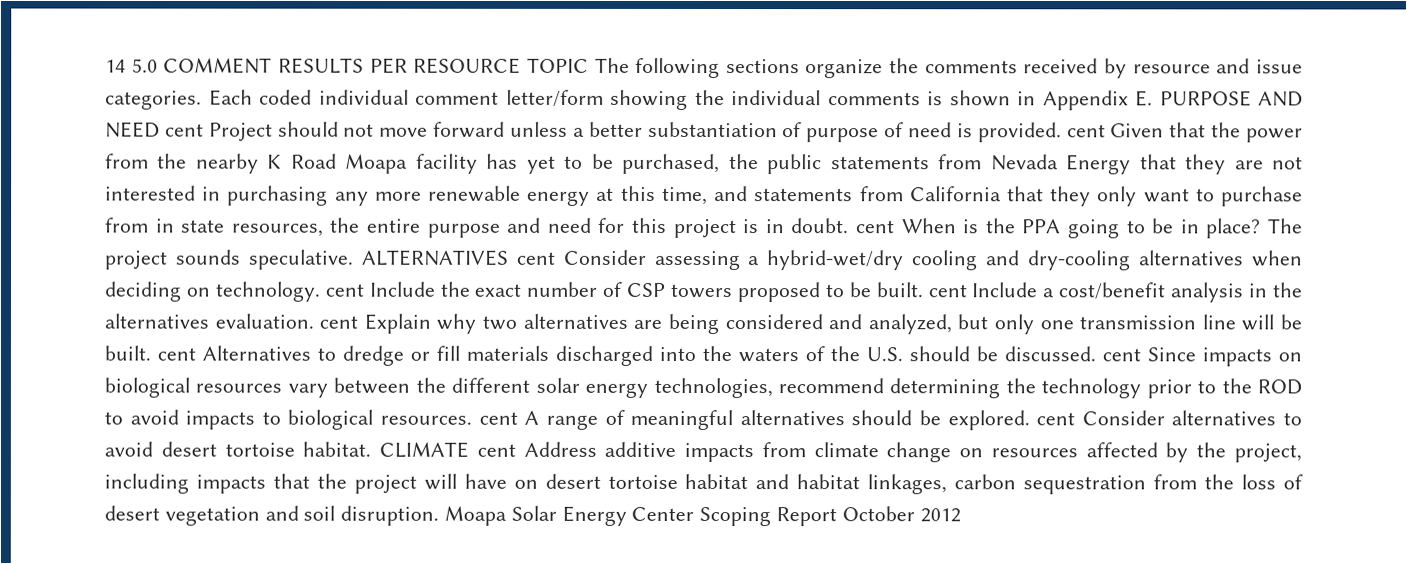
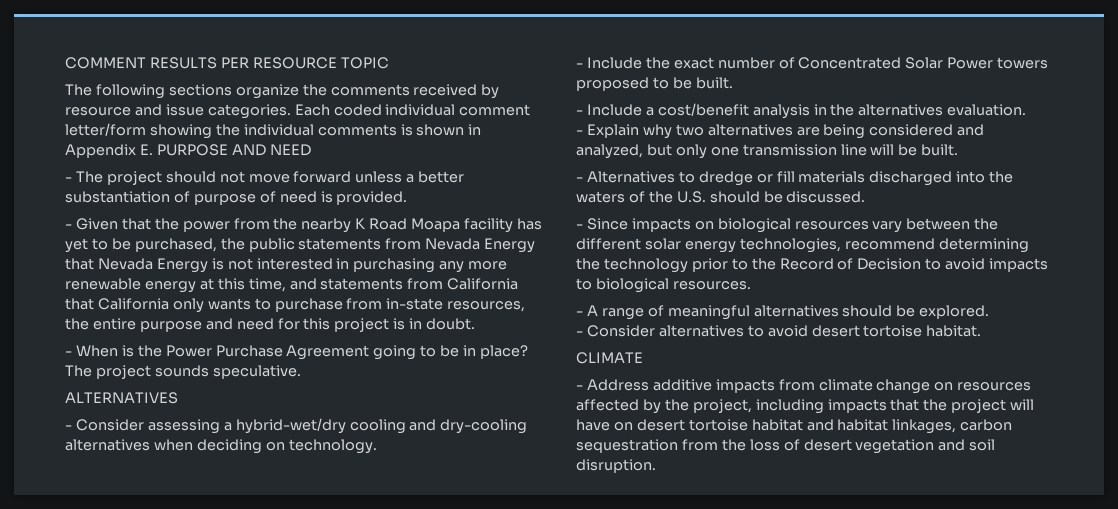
- 14 5.0 COMMENT RESULTS PER RESOURCE TOPIC The following sections organize the comments received by resource and issue categories.
+ COMMENT RESULTS PER RESOURCE TOPIC
+ The following sections organize the comments received by resource and issue categories.
- Each coded individual comment letter/form showing the individual comments is shown in Appendix E. PURPOSE AND NEED cent Project should not move forward unless a better substantiation of purpose of need is provided. cent Given that the power from the nearby K Road Moapa facility has yet to be purchased, the public statements from Nevada Energy that they are not interested in purchasing any more renewable energy at this time, and statements from California that they only want to purchase from in state resources, the entire purpose and need for this project is in doubt. cent When is the PPA going to be in place?
+ Each coded individual comment letter/form showing the individual comments is shown in Appendix E. PURPOSE AND NEED
+ - The project should not move forward unless a better substantiation of purpose of need is provided.
+ - Given that the power from the nearby K Road Moapa facility has yet to be purchased, the public statements from Nevada Energy that Nevada Energy is not interested in purchasing any more renewable energy at this time, and statements from California that California only wants to purchase from in-state resources, the entire purpose and need for this project is in doubt.
+ - When is the Power Purchase Agreement going to be in place?
- The project sounds speculative. ALTERNATIVES cent Consider assessing a hybrid-wet/dry cooling and dry-cooling alternatives when deciding on technology. cent Include the exact number of CSP towers proposed to be built. cent Include a cost/benefit analysis in the alternatives evaluation. cent Explain why two alternatives are being considered and analyzed, but only one transmission line will be built. cent Alternatives to dredge or fill materials discharged into the waters of the U.S. should be discussed. cent Since impacts on biological resources vary between the different solar energy technologies, recommend determining the technology prior to the ROD to avoid impacts to biological resources. cent A range of meaningful alternatives should be explored. cent Consider alternatives to avoid desert tortoise habitat. CLIMATE cent Address additive impacts from climate change on resources affected by the project, including impacts that the project will have on desert tortoise habitat and habitat linkages, carbon sequestration from the loss of desert vegetation and soil disruption. Moapa Solar Energy Center Scoping Report October 2012
+ The project sounds speculative.
+ ALTERNATIVES
+ - Consider assessing a hybrid-wet/dry cooling and dry-cooling alternatives when deciding on technology.
+ - Include the exact number of Concentrated Solar Power towers proposed to be built.
+ - Include a cost/benefit analysis in the alternatives evaluation.
+ - Explain why two alternatives are being considered and analyzed, but only one transmission line will be built.
+ - Alternatives to dredge or fill materials discharged into the waters of the U.S. should be discussed.
+ - Since impacts on biological resources vary between the different solar energy technologies, recommend determining the technology prior to the Record of Decision to avoid impacts to biological resources.
+ - A range of meaningful alternatives should be explored.
+ - Consider alternatives to avoid desert tortoise habitat.
+ CLIMATE
+ - Address additive impacts from climate change on resources affected by the project, including impacts that the project will have on desert tortoise habitat and habitat linkages, carbon sequestration from the loss of desert vegetation and soil disruption.

